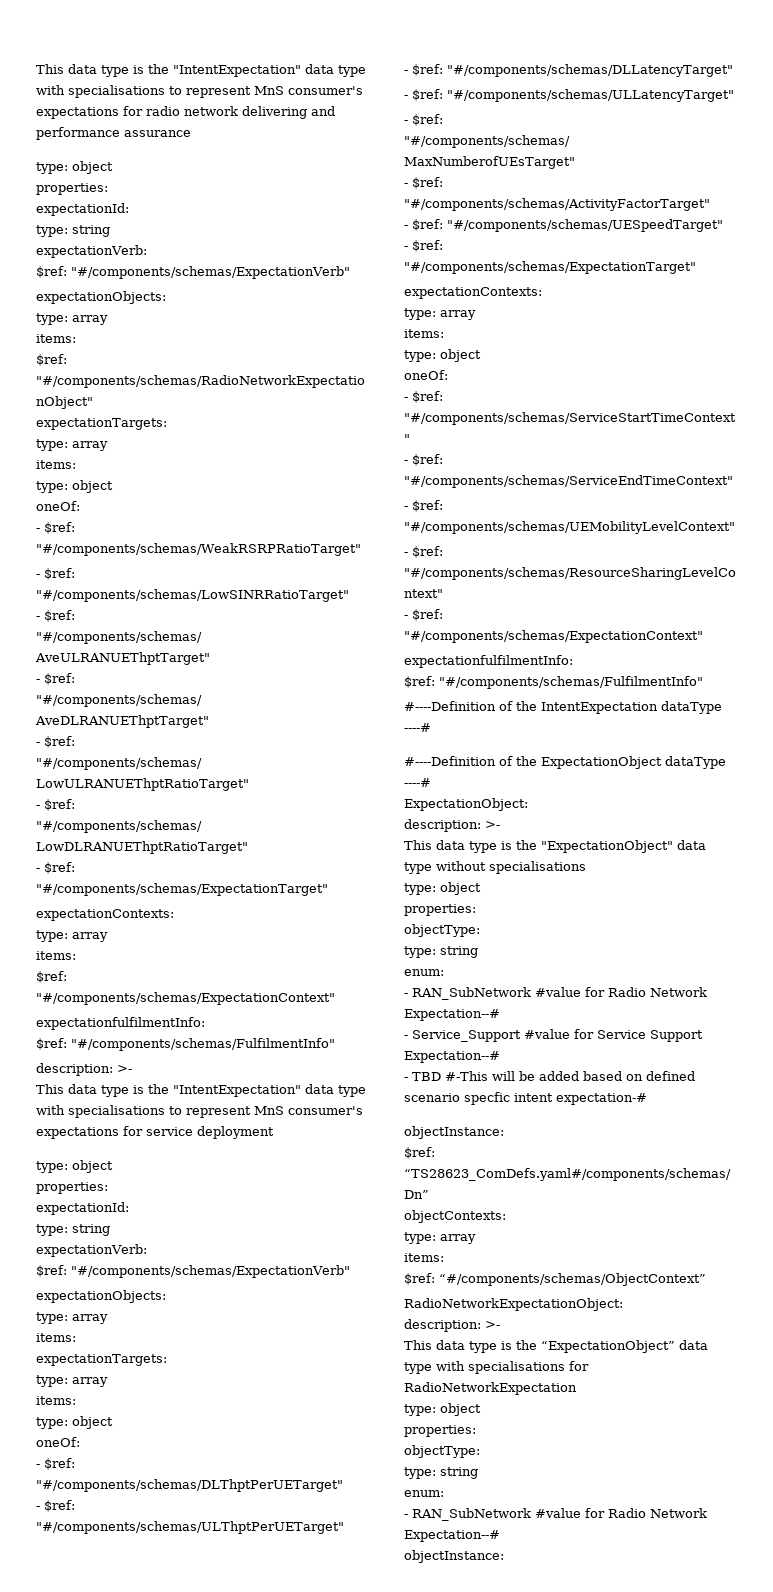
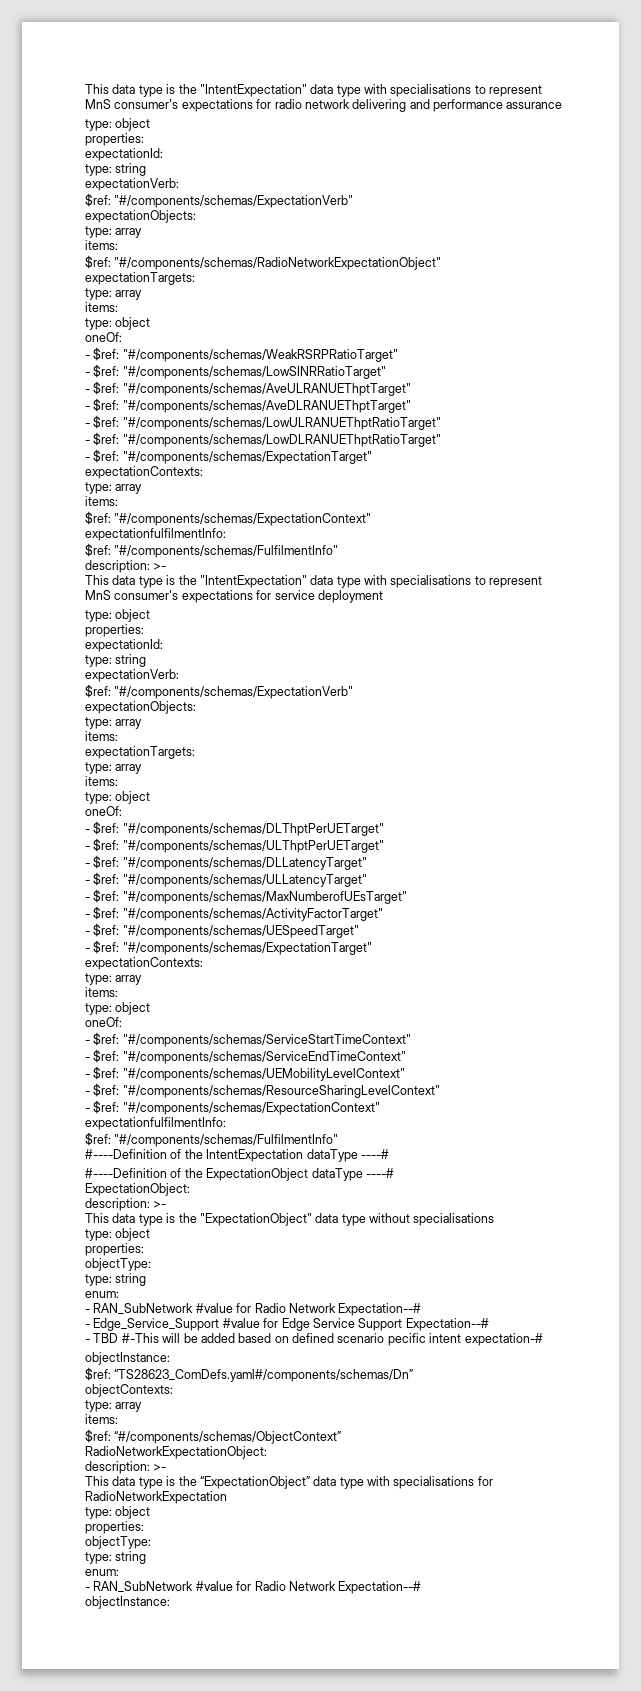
- - Service_Support #value for Service Support Expectation--#
+ - Edge_Service_Support #value for Edge Service Support Expectation--#
- - TBD #-This will be added based on defined scenario specfic intent expectation-#
+ - TBD #-This will be added based on defined scenario pecific intent expectation-#

